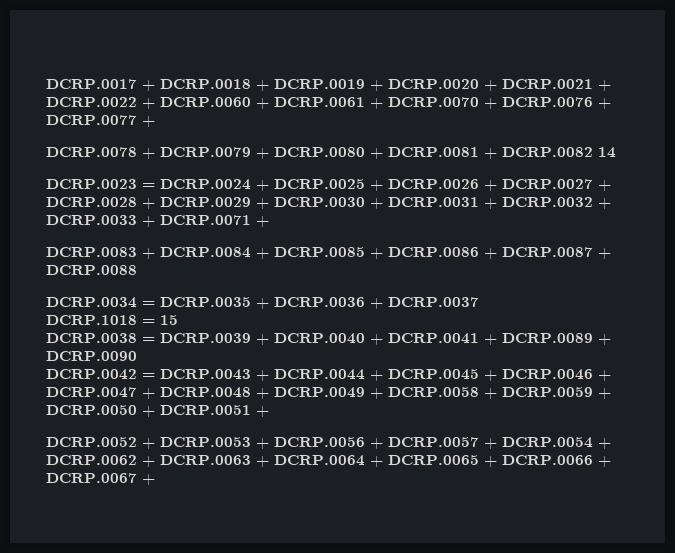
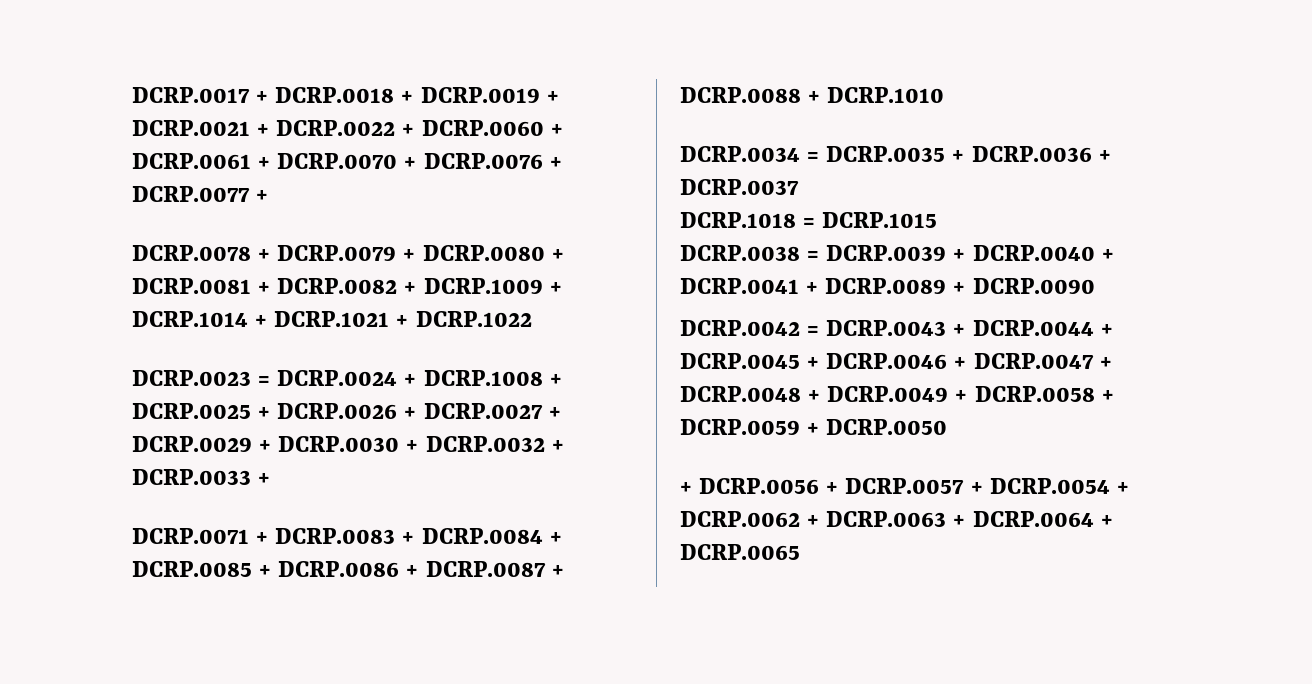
- DCRP.0017 + DCRP.0018 + DCRP.0019 + DCRP.0020 + DCRP.0021 + DCRP.0022 + DCRP.0060 + DCRP.0061 + DCRP.0070 + DCRP.0076 + DCRP.0077 +
+ DCRP.0017 + DCRP.0018 + DCRP.0019 + DCRP.0021 + DCRP.0022 + DCRP.0060 + DCRP.0061 + DCRP.0070 + DCRP.0076 + DCRP.0077 +
- DCRP.0078 + DCRP.0079 + DCRP.0080 + DCRP.0081 + DCRP.0082 14
+ DCRP.0078 + DCRP.0079 + DCRP.0080 + DCRP.0081 + DCRP.0082 + DCRP.1009 + DCRP.1014 + DCRP.1021 + DCRP.1022
- DCRP.0023 = DCRP.0024 + DCRP.0025 + DCRP.0026 + DCRP.0027 + DCRP.0028 + DCRP.0029 + DCRP.0030 + DCRP.0031 + DCRP.0032 + DCRP.0033 + DCRP.0071 +
- DCRP.0083 + DCRP.0084 + DCRP.0085 + DCRP.0086 + DCRP.0087 + DCRP.0088
+ DCRP.0023 = DCRP.0024 + DCRP.1008 + DCRP.0025 + DCRP.0026 + DCRP.0027 + DCRP.0029 + DCRP.0030 + DCRP.0032 + DCRP.0033 +
+ DCRP.0071 + DCRP.0083 + DCRP.0084 + DCRP.0085 + DCRP.0086 + DCRP.0087 + DCRP.0088 + DCRP.1010
- DCRP.1018 = 15
+ DCRP.1018 = DCRP.1015
- DCRP.0042 = DCRP.0043 + DCRP.0044 + DCRP.0045 + DCRP.0046 + DCRP.0047 + DCRP.0048 + DCRP.0049 + DCRP.0058 + DCRP.0059 + DCRP.0050 + DCRP.0051 +
- DCRP.0052 + DCRP.0053 + DCRP.0056 + DCRP.0057 + DCRP.0054 + DCRP.0062 + DCRP.0063 + DCRP.0064 + DCRP.0065 + DCRP.0066 + DCRP.0067 +
+ DCRP.0042 = DCRP.0043 + DCRP.0044 + DCRP.0045 + DCRP.0046 + DCRP.0047 + DCRP.0048 + DCRP.0049 + DCRP.0058 + DCRP.0059 + DCRP.0050
+ + DCRP.0056 + DCRP.0057 + DCRP.0054 + DCRP.0062 + DCRP.0063 + DCRP.0064 + DCRP.0065

